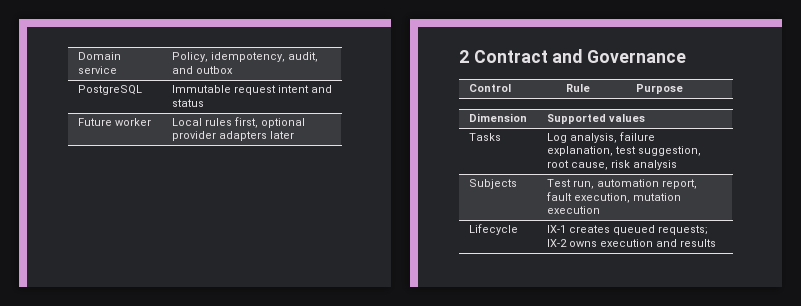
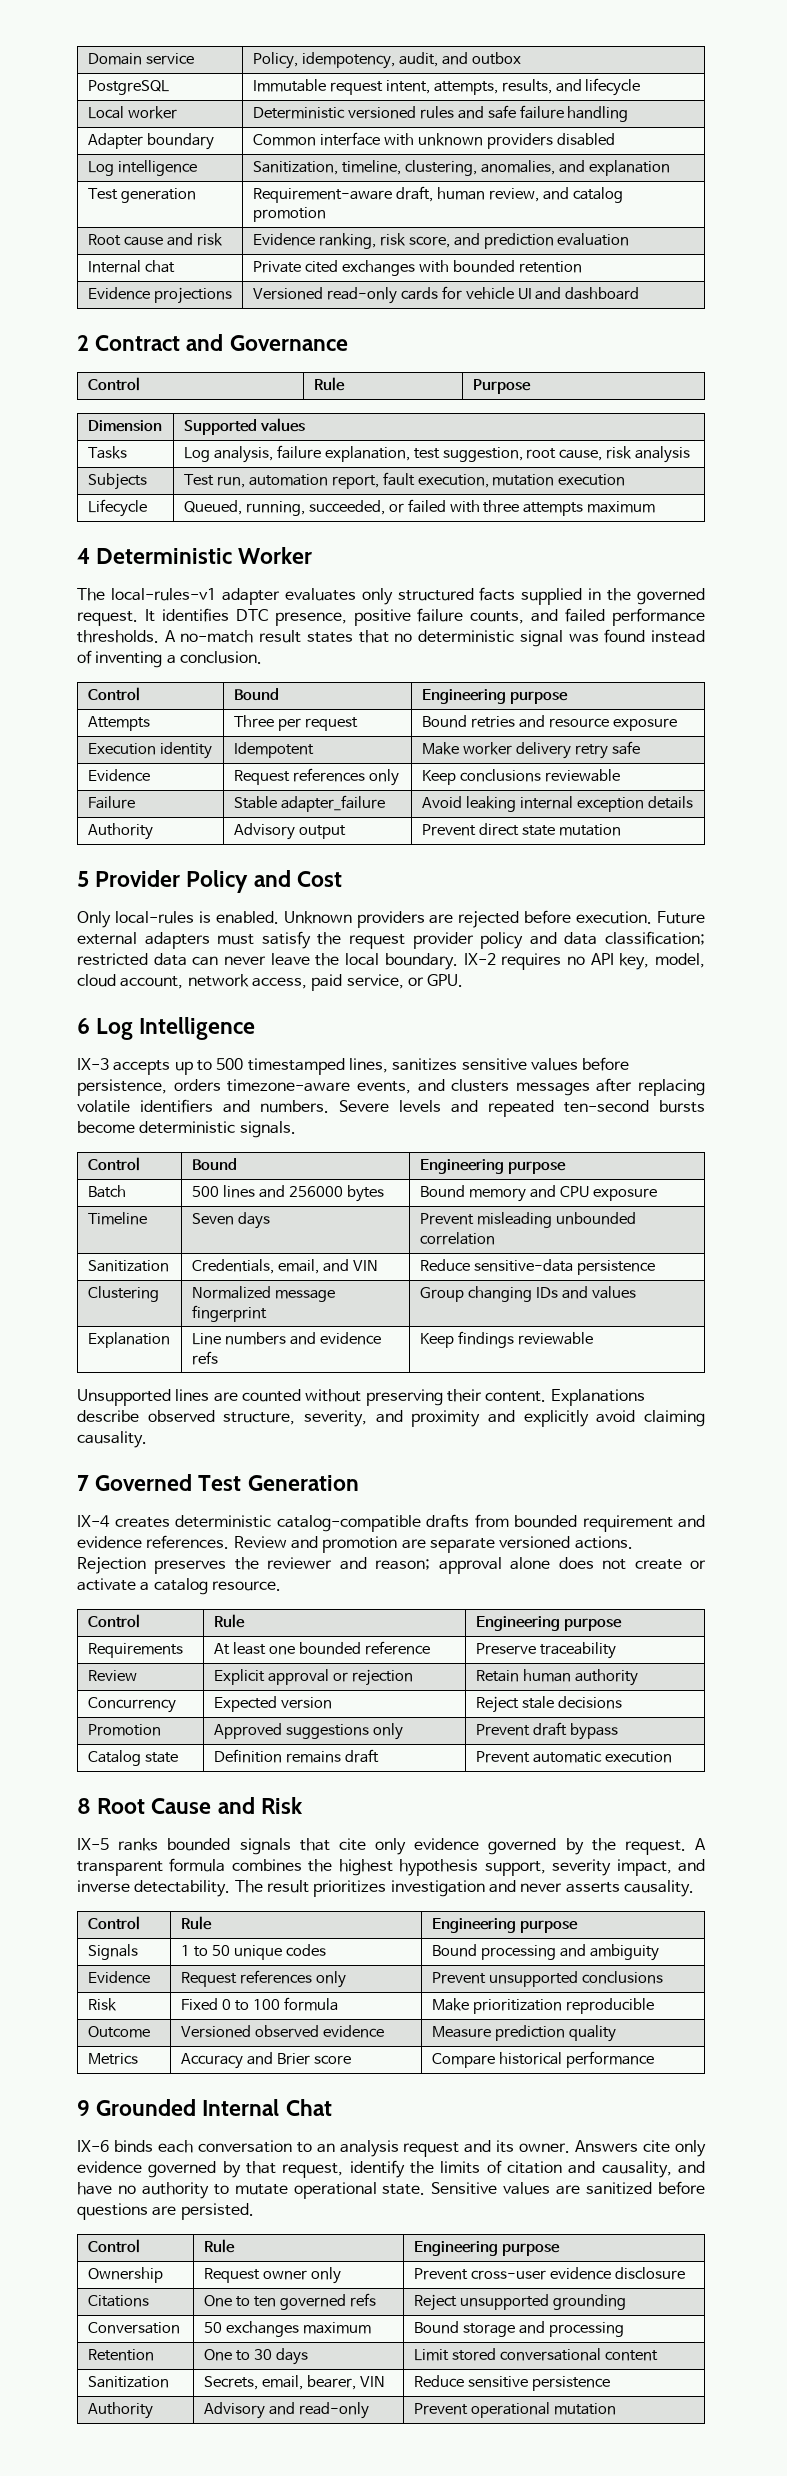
- PostgreSQL | Immutable request intent and status
- Future worker | Local rules first, optional provider adapters later
+ PostgreSQL | Immutable request intent, attempts, results, and lifecycle
+ Local worker | Deterministic versioned rules and safe failure handling
+ Adapter boundary | Common interface with unknown providers disabled
+ Log intelligence | Sanitization, timeline, clustering, anomalies, and explanation
+ Test generation | Requirement-aware draft, human review, and catalog promotion
+ Root cause and risk | Evidence ranking, risk score, and prediction evaluation
+ Internal chat | Private cited exchanges with bounded retention
+ Evidence projections | Versioned read-only cards for vehicle UI and dashboard
- Lifecycle | IX-1 creates queued requests; IX-2 owns execution and results
+ Lifecycle | Queued, running, succeeded, or failed with three attempts maximum
+ 4 Deterministic Worker
+ The local-rules-v1 adapter evaluates only structured facts supplied in the governed request. It identifies DTC presence, positive failure counts, and failed performance thresholds. A no-match result states that no deterministic signal was found instead of inventing a conclusion.
+ Control | Bound | Engineering purpose
+ Attempts | Three per request | Bound retries and resource exposure
+ Execution identity | Idempotent | Make worker delivery retry safe
+ Evidence | Request references only | Keep conclusions reviewable
+ Failure | Stable adapter_failure | Avoid leaking internal exception details
+ Authority | Advisory output | Prevent direct state mutation
+ 5 Provider Policy and Cost
+ Only local-rules is enabled. Unknown providers are rejected before execution. Future external adapters must satisfy the request provider policy and data classification; restricted data can never leave the local boundary. IX-2 requires no API key, model, cloud account, network access, paid service, or GPU.
+ 6 Log Intelligence
+ IX-3 accepts up to 500 timestamped lines, sanitizes sensitive values before persistence, orders timezone-aware events, and clusters messages after replacing volatile identifiers and numbers. Severe levels and repeated ten-second bursts become deterministic signals.
+ Control | Bound | Engineering purpose
+ Batch | 500 lines and 256000 bytes | Bound memory and CPU exposure
+ Timeline | Seven days | Prevent misleading unbounded correlation
+ Sanitization | Credentials, email, and VIN | Reduce sensitive-data persistence
+ Clustering | Normalized message fingerprint | Group changing IDs and values
+ Explanation | Line numbers and evidence refs | Keep findings reviewable
+ Unsupported lines are counted without preserving their content. Explanations describe observed structure, severity, and proximity and explicitly avoid claiming causality.
+ 7 Governed Test Generation
+ IX-4 creates deterministic catalog-compatible drafts from bounded requirement and evidence references. Review and promotion are separate versioned actions. Rejection preserves the reviewer and reason; approval alone does not create or activate a catalog resource.
+ Control | Rule | Engineering purpose
+ Requirements | At least one bounded reference | Preserve traceability
+ Review | Explicit approval or rejection | Retain human authority
+ Concurrency | Expected version | Reject stale decisions
+ Promotion | Approved suggestions only | Prevent draft bypass
+ Catalog state | Definition remains draft | Prevent automatic execution
+ 8 Root Cause and Risk
+ IX-5 ranks bounded signals that cite only evidence governed by the request. A transparent formula combines the highest hypothesis support, severity impact, and inverse detectability. The result prioritizes investigation and never asserts causality.
+ Control | Rule | Engineering purpose
+ Signals | 1 to 50 unique codes | Bound processing and ambiguity
+ Evidence | Request references only | Prevent unsupported conclusions
+ Risk | Fixed 0 to 100 formula | Make prioritization reproducible
+ Outcome | Versioned observed evidence | Measure prediction quality
+ Metrics | Accuracy and Brier score | Compare historical performance
+ 9 Grounded Internal Chat
+ IX-6 binds each conversation to an analysis request and its owner. Answers cite only evidence governed by that request, identify the limits of citation and causality, and have no authority to mutate operational state. Sensitive values are sanitized before questions are persisted.
+ Control | Rule | Engineering purpose
+ Ownership | Request owner only | Prevent cross-user evidence disclosure
+ Citations | One to ten governed refs | Reject unsupported grounding
+ Conversation | 50 exchanges maximum | Bound storage and processing
+ Retention | One to 30 days | Limit stored conversational content
+ Sanitization | Secrets, email, bearer, VIN | Reduce sensitive persistence
+ Authority | Advisory and read-only | Prevent operational mutation

